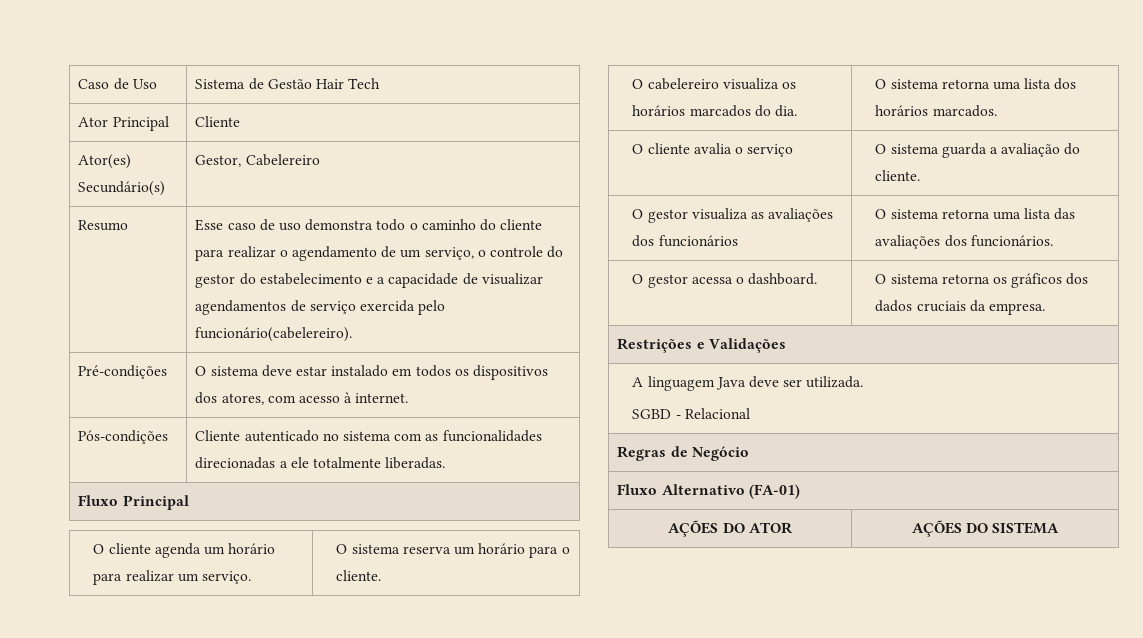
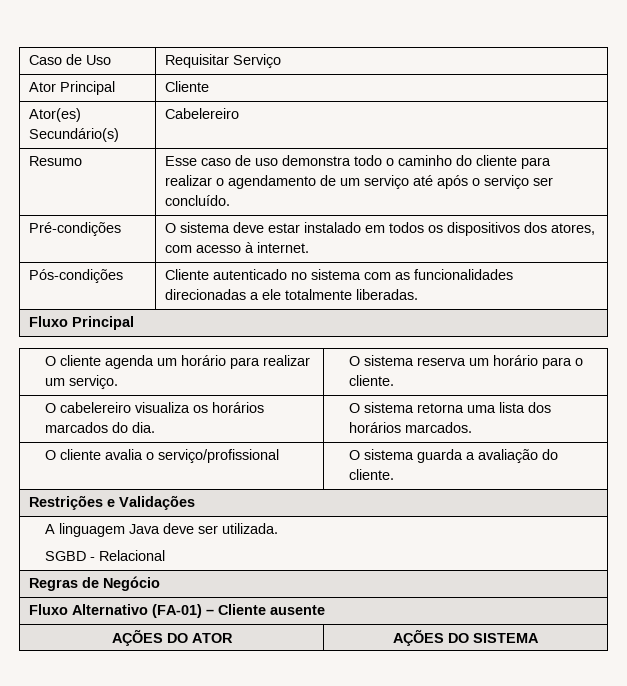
- Caso de Uso | Sistema de Gestão Hair Tech
+ Caso de Uso | Requisitar Serviço
- Ator(es) Secundário(s) | Gestor, Cabelereiro
+ Ator(es) Secundário(s) | Cabelereiro
- Resumo | Esse caso de uso demonstra todo o caminho do cliente para realizar o agendamento de um serviço, o controle do gestor do estabelecimento e a capacidade de visualizar agendamentos de serviço exercida pelo funcionário(cabelereiro).
+ Resumo | Esse caso de uso demonstra todo o caminho do cliente para realizar o agendamento de um serviço até após o serviço ser concluído.
- O cliente avalia o serviço | O sistema guarda a avaliação do cliente.
+ O cliente avalia o serviço/profissional | O sistema guarda a avaliação do cliente.
- O gestor visualiza as avaliações dos funcionários | O sistema retorna uma lista das avaliações dos funcionários.
- O gestor acessa o dashboard. | O sistema retorna os gráficos dos dados cruciais da empresa.
- Fluxo Alternativo (FA-01)
+ Fluxo Alternativo (FA-01) – Cliente ausente

